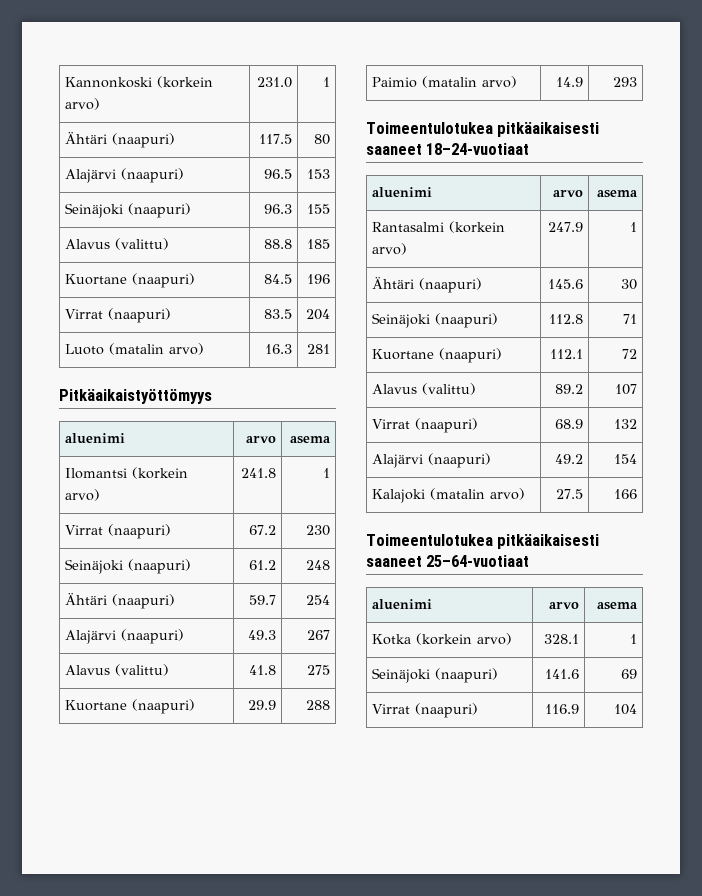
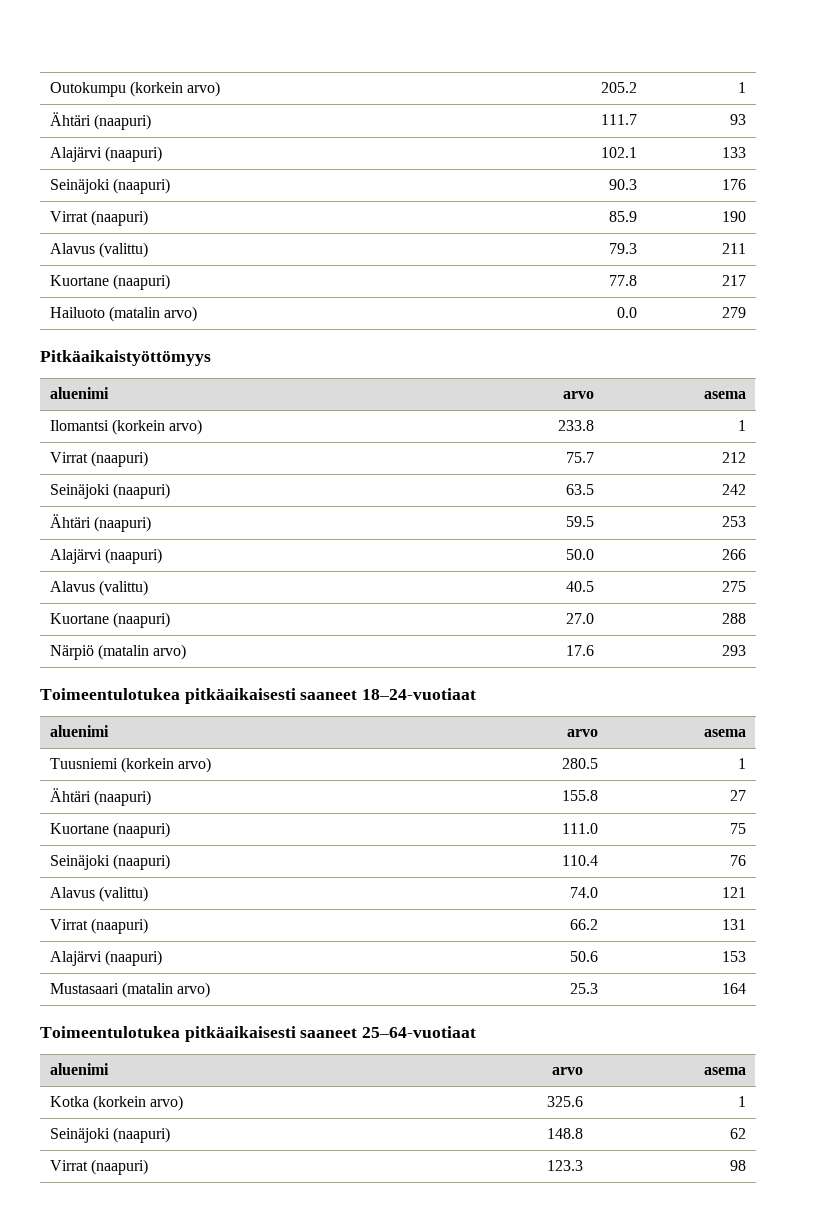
- Kannonkoski (korkein arvo) | 231.0 | 1
- Ähtäri (naapuri) | 117.5 | 80
- Alajärvi (naapuri) | 96.5 | 153
- Seinäjoki (naapuri) | 96.3 | 155
- Alavus (valittu) | 88.8 | 185
- Kuortane (naapuri) | 84.5 | 196
- Virrat (naapuri) | 83.5 | 204
- Luoto (matalin arvo) | 16.3 | 281
+ Outokumpu (korkein arvo) | 205.2 | 1
+ Ähtäri (naapuri) | 111.7 | 93
+ Alajärvi (naapuri) | 102.1 | 133
+ Seinäjoki (naapuri) | 90.3 | 176
+ Virrat (naapuri) | 85.9 | 190
+ Alavus (valittu) | 79.3 | 211
+ Kuortane (naapuri) | 77.8 | 217
+ Hailuoto (matalin arvo) | 0.0 | 279
- Ilomantsi (korkein arvo) | 241.8 | 1
+ Ilomantsi (korkein arvo) | 233.8 | 1
- Virrat (naapuri) | 67.2 | 230
- Seinäjoki (naapuri) | 61.2 | 248
- Ähtäri (naapuri) | 59.7 | 254
- Alajärvi (naapuri) | 49.3 | 267
- Alavus (valittu) | 41.8 | 275
+ Virrat (naapuri) | 75.7 | 212
+ Seinäjoki (naapuri) | 63.5 | 242
+ Ähtäri (naapuri) | 59.5 | 253
+ Alajärvi (naapuri) | 50.0 | 266
+ Alavus (valittu) | 40.5 | 275
- Kuortane (naapuri) | 29.9 | 288
+ Kuortane (naapuri) | 27.0 | 288
- Paimio (matalin arvo) | 14.9 | 293
+ Närpiö (matalin arvo) | 17.6 | 293
- Rantasalmi (korkein arvo) | 247.9 | 1
- Ähtäri (naapuri) | 145.6 | 30
- Seinäjoki (naapuri) | 112.8 | 71
- Kuortane (naapuri) | 112.1 | 72
- Alavus (valittu) | 89.2 | 107
- Virrat (naapuri) | 68.9 | 132
- Alajärvi (naapuri) | 49.2 | 154
- Kalajoki (matalin arvo) | 27.5 | 166
+ Tuusniemi (korkein arvo) | 280.5 | 1
+ Ähtäri (naapuri) | 155.8 | 27
+ Kuortane (naapuri) | 111.0 | 75
+ Seinäjoki (naapuri) | 110.4 | 76
+ Alavus (valittu) | 74.0 | 121
+ Virrat (naapuri) | 66.2 | 131
+ Alajärvi (naapuri) | 50.6 | 153
+ Mustasaari (matalin arvo) | 25.3 | 164
- Kotka (korkein arvo) | 328.1 | 1
+ Kotka (korkein arvo) | 325.6 | 1
- Seinäjoki (naapuri) | 141.6 | 69
- Virrat (naapuri) | 116.9 | 104
+ Seinäjoki (naapuri) | 148.8 | 62
+ Virrat (naapuri) | 123.3 | 98

